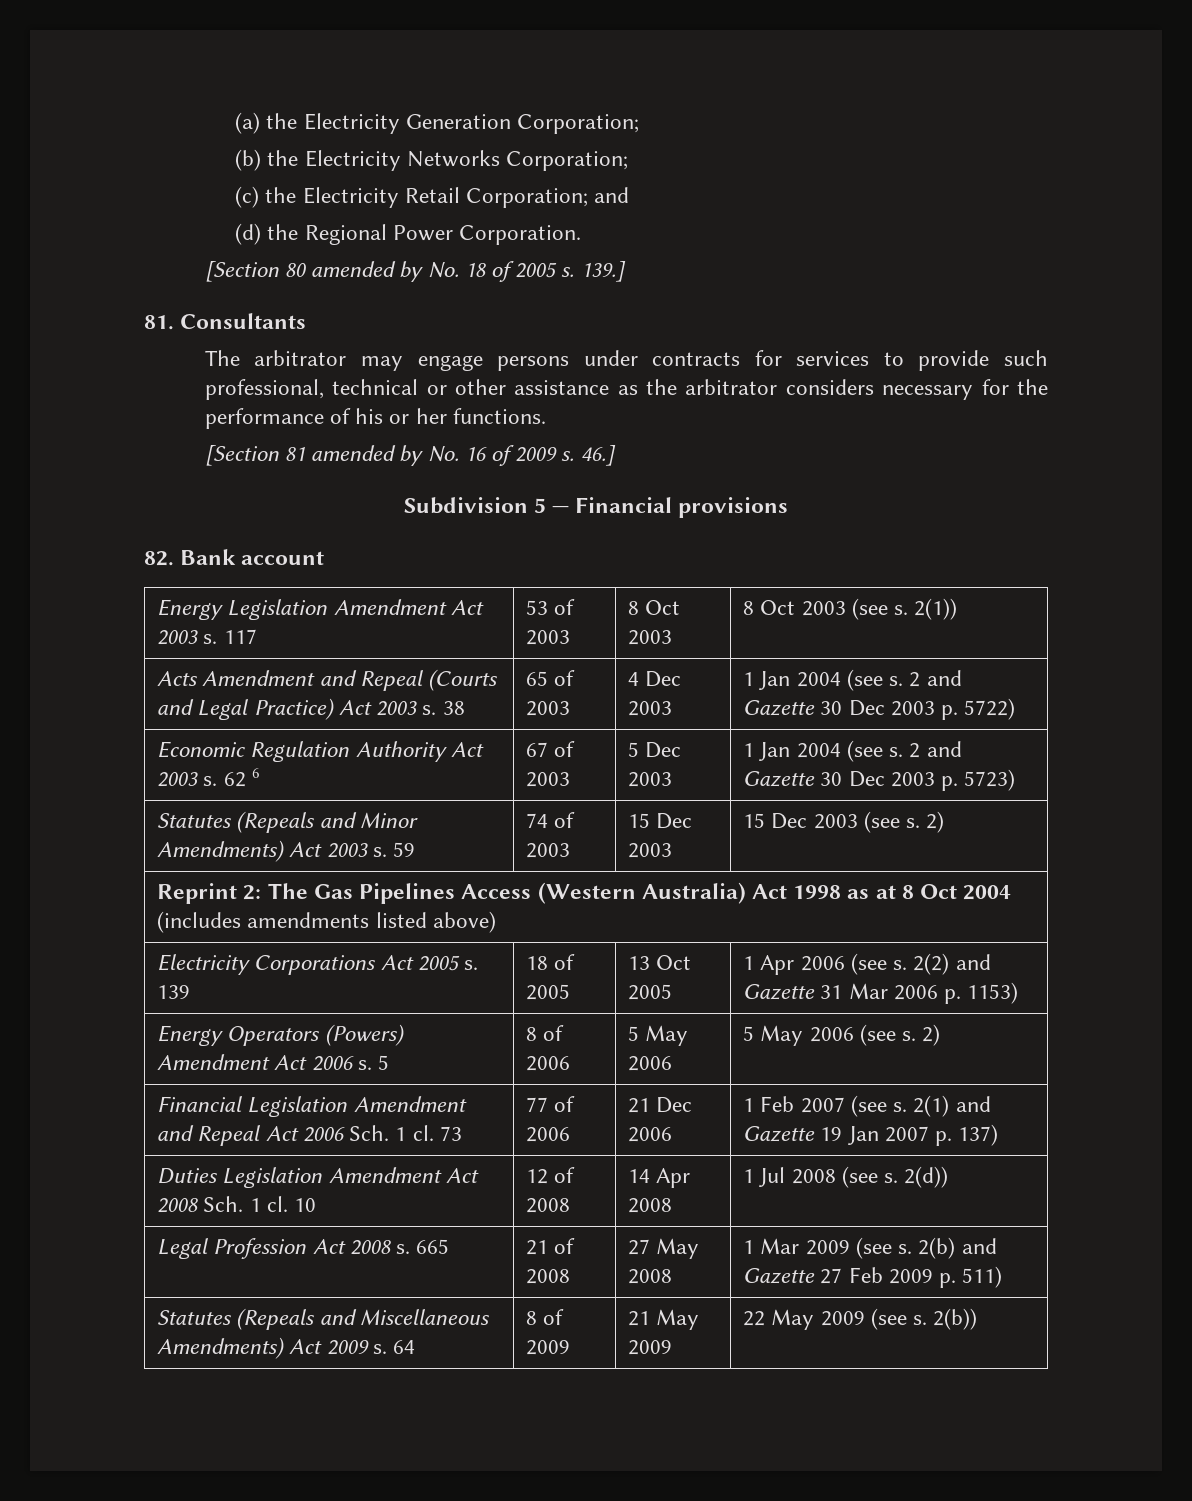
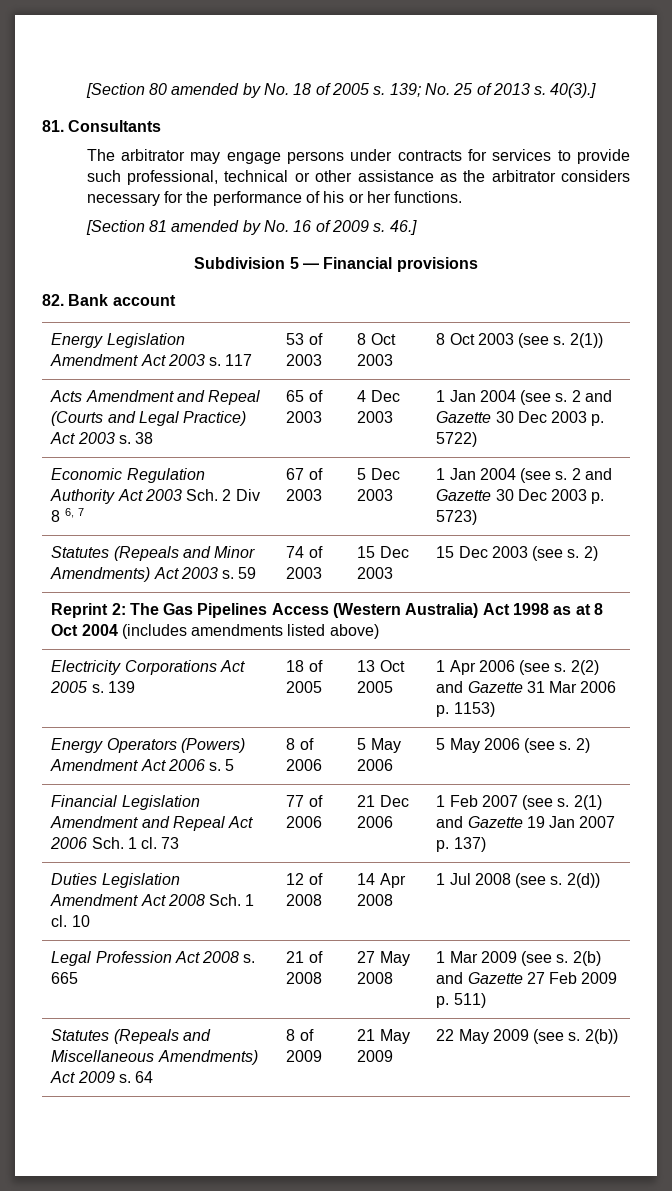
- (a) the Electricity Generation Corporation;
- (b) the Electricity Networks Corporation;
- (c) the Electricity Retail Corporation; and
- (d) the Regional Power Corporation.
- 139.]
+ 139; No. 25 of 2013 s. 40(3).]
- Economic Regulation Authority Act 2003 s. 62 6 | 67 of 2003 | 5 Dec 2003 | 1 Jan 2004 (see s. 2 and Gazette 30 Dec 2003 p. 5723)
+ Economic Regulation Authority Act 2003 Sch. 2 Div 8 6, 7 | 67 of 2003 | 5 Dec 2003 | 1 Jan 2004 (see s. 2 and Gazette 30 Dec 2003 p. 5723)

